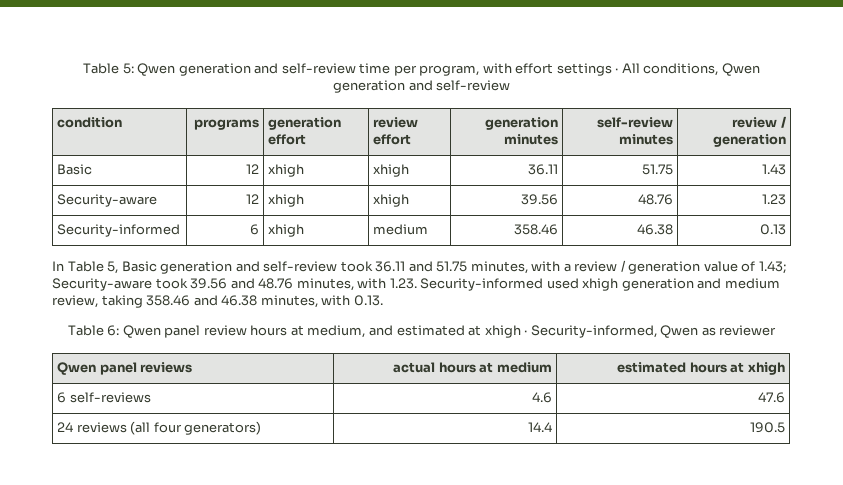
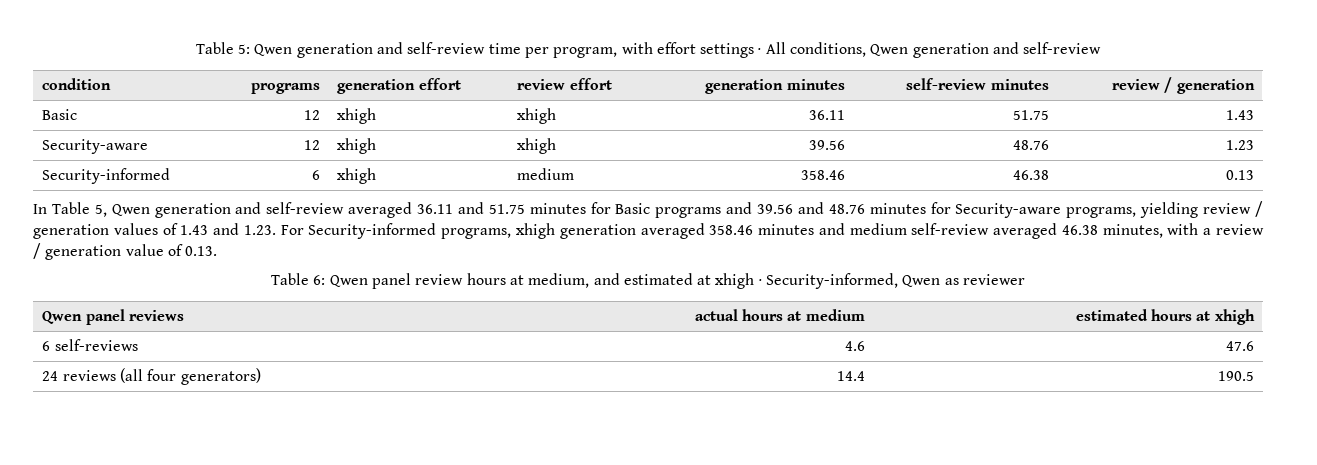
- In Table 5, Basic generation and self-review took 36.11 and 51.75 minutes, with a review / generation value of 1.43; Security-aware took 39.56 and 48.76 minutes, with 1.23. Security-informed used xhigh generation and medium review, taking 358.46 and 46.38 minutes, with 0.13.
+ In Table 5, Qwen generation and self-review averaged 36.11 and 51.75 minutes for Basic programs and 39.56 and 48.76 minutes for Security-aware programs, yielding review / generation values of 1.43 and 1.23. For Security-informed programs, xhigh generation averaged 358.46 minutes and medium self-review averaged 46.38 minutes, with a review / generation value of 0.13.

